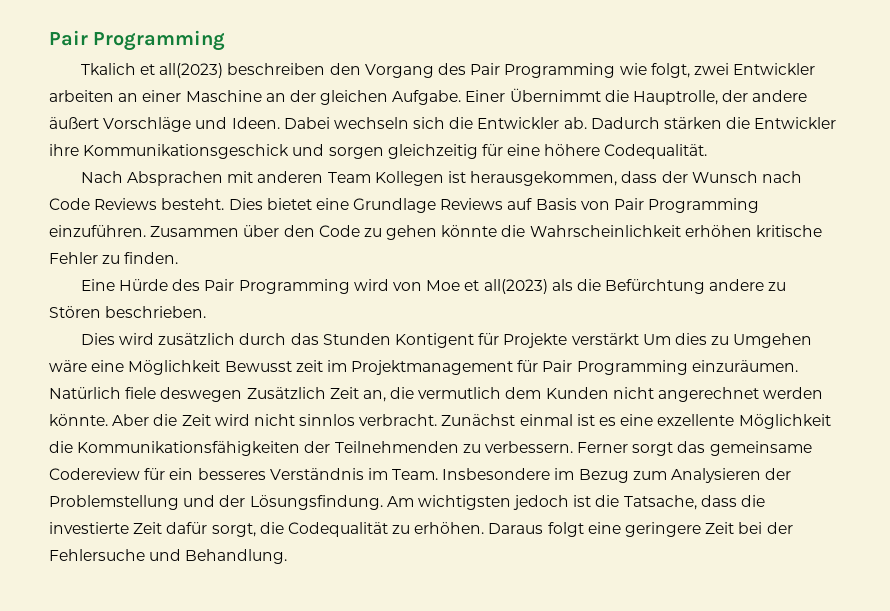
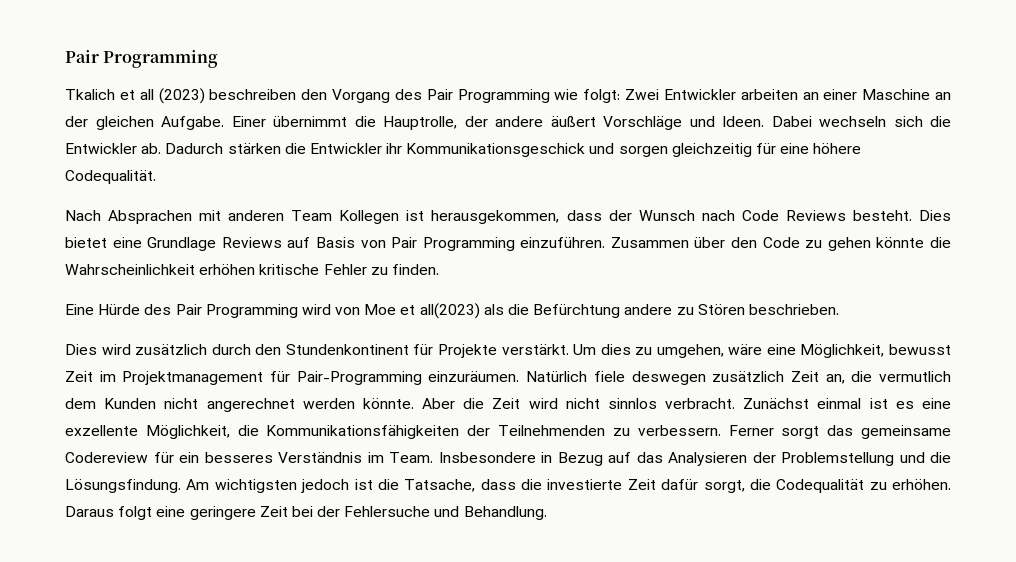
- Tkalich et all(2023) beschreiben den Vorgang des Pair Programming wie folgt, zwei Entwickler arbeiten an einer Maschine an der gleichen Aufgabe.
+ Tkalich et all (2023) beschreiben den Vorgang des Pair Programming wie folgt: Zwei Entwickler arbeiten an einer Maschine an der gleichen Aufgabe.
- Einer Übernimmt die Hauptrolle, der andere äußert Vorschläge und Ideen.
+ Einer übernimmt die Hauptrolle, der andere äußert Vorschläge und Ideen.
- Dadurch stärken die Entwickler ihre Kommunikationsgeschick und sorgen gleichzeitig für eine höhere Codequalität.
+ Dadurch stärken die Entwickler ihr Kommunikationsgeschick und sorgen gleichzeitig für eine höhere Codequalität.
- Dies wird zusätzlich durch das Stunden Kontigent für Projekte verstärkt Um dies zu Umgehen wäre eine Möglichkeit Bewusst zeit im Projektmanagement für Pair Programming einzuräumen.
+ Dies wird zusätzlich durch den Stundenkontinent für Projekte verstärkt. Um dies zu umgehen, wäre eine Möglichkeit, bewusst Zeit im Projektmanagement für Pair-Programming einzuräumen.
- Natürlich fiele deswegen Zusätzlich Zeit an, die vermutlich dem Kunden nicht angerechnet werden könnte.
+ Natürlich fiele deswegen zusätzlich Zeit an, die vermutlich dem Kunden nicht angerechnet werden könnte.
- Zunächst einmal ist es eine exzellente Möglichkeit die Kommunikationsfähigkeiten der Teilnehmenden zu verbessern.
+ Zunächst einmal ist es eine exzellente Möglichkeit, die Kommunikationsfähigkeiten der Teilnehmenden zu verbessern.
- Insbesondere im Bezug zum Analysieren der Problemstellung und der Lösungsfindung.
+ Insbesondere in Bezug auf das Analysieren der Problemstellung und die Lösungsfindung.

